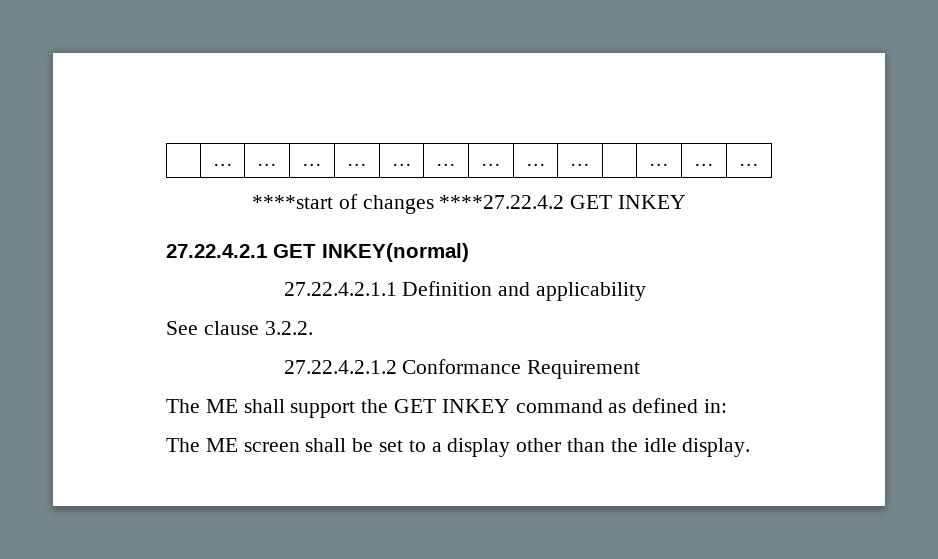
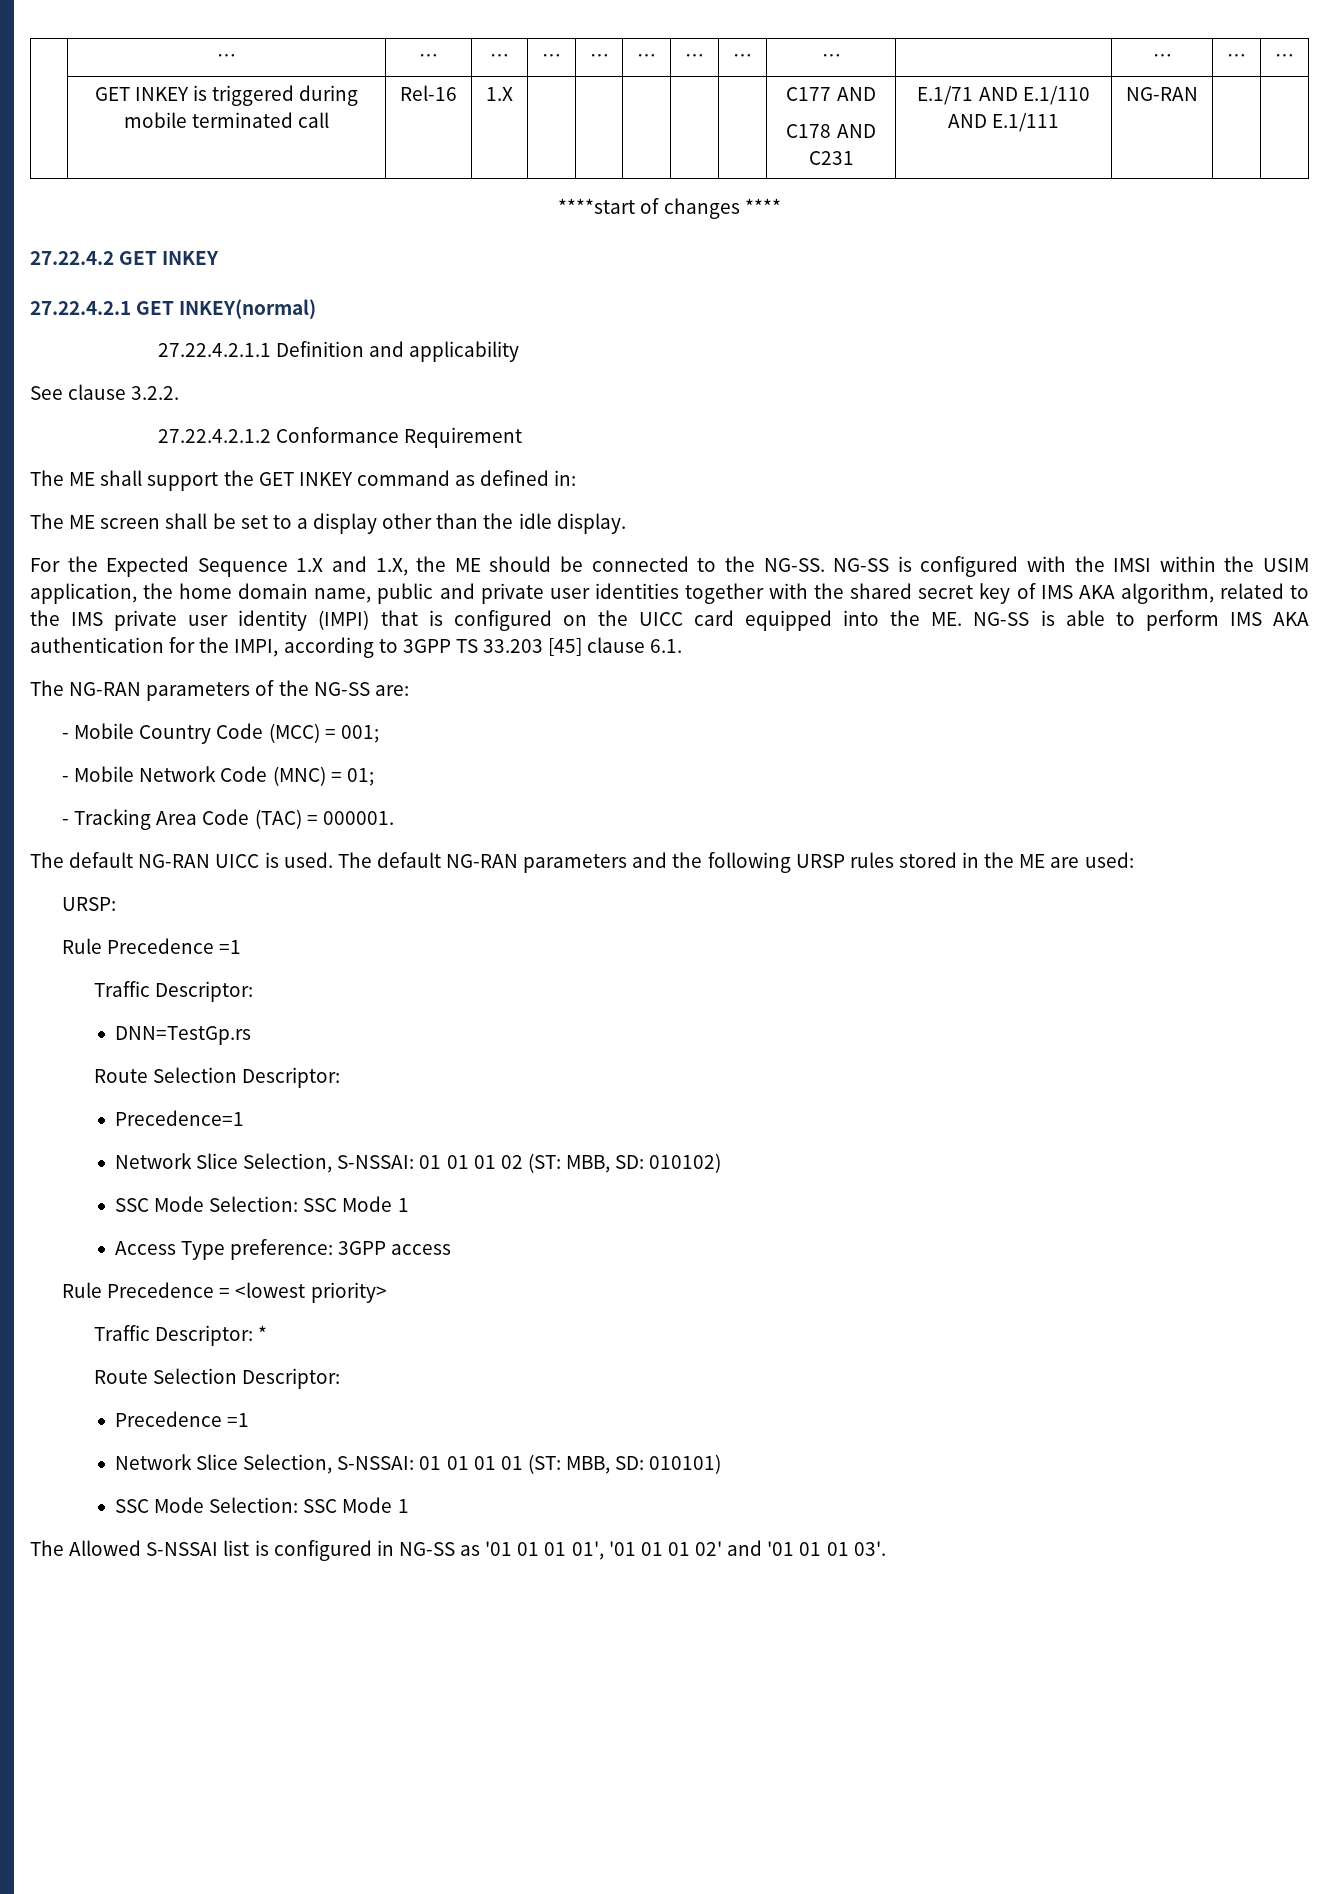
+ | GET INKEY is triggered during mobile terminated call | Rel-16 | 1.X | | | | | | C177 AND
+ C178 AND C231 | E.1/71 AND E.1/110 AND E.1/111 | NG-RAN | |
- ****start of changes ****27.22.4.2 GET INKEY
+ ****start of changes ****
+ 27.22.4.2 GET INKEY
+ For the Expected Sequence 1.X and 1.X, the ME should be connected to the NG-SS. NG-SS is configured with the IMSI within the USIM application, the home domain name, public and private user identities together with the shared secret key of IMS AKA algorithm, related to the IMS private user identity (IMPI) that is configured on the UICC card equipped into the ME. NG-SS is able to perform IMS AKA authentication for the IMPI, according to 3GPP TS 33.203 [45] clause 6.1.
+ The NG-RAN parameters of the NG-SS are:
+ - Mobile Country Code (MCC) = 001;
+ - Mobile Network Code (MNC) = 01;
+ - Tracking Area Code (TAC) = 000001.
+ The default NG-RAN UICC is used. The default NG-RAN parameters and the following URSP rules stored in the ME are used:
+ URSP:
+ Rule Precedence =1
+ Traffic Descriptor:
+ DNN=TestGp.rs
+ Route Selection Descriptor:
+ Precedence=1
+ Network Slice Selection, S-NSSAI: 01 01 01 02 (ST: MBB, SD: 010102)
+ SSC Mode Selection: SSC Mode 1
+ Access Type preference: 3GPP access
+ Rule Precedence = <lowest priority>
+ Traffic Descriptor: *
+ Route Selection Descriptor:
+ Precedence =1
+ Network Slice Selection, S-NSSAI: 01 01 01 01 (ST: MBB, SD: 010101)
+ SSC Mode Selection: SSC Mode 1
+ The Allowed S-NSSAI list is configured in NG-SS as '01 01 01 01', '01 01 01 02' and '01 01 01 03'.

